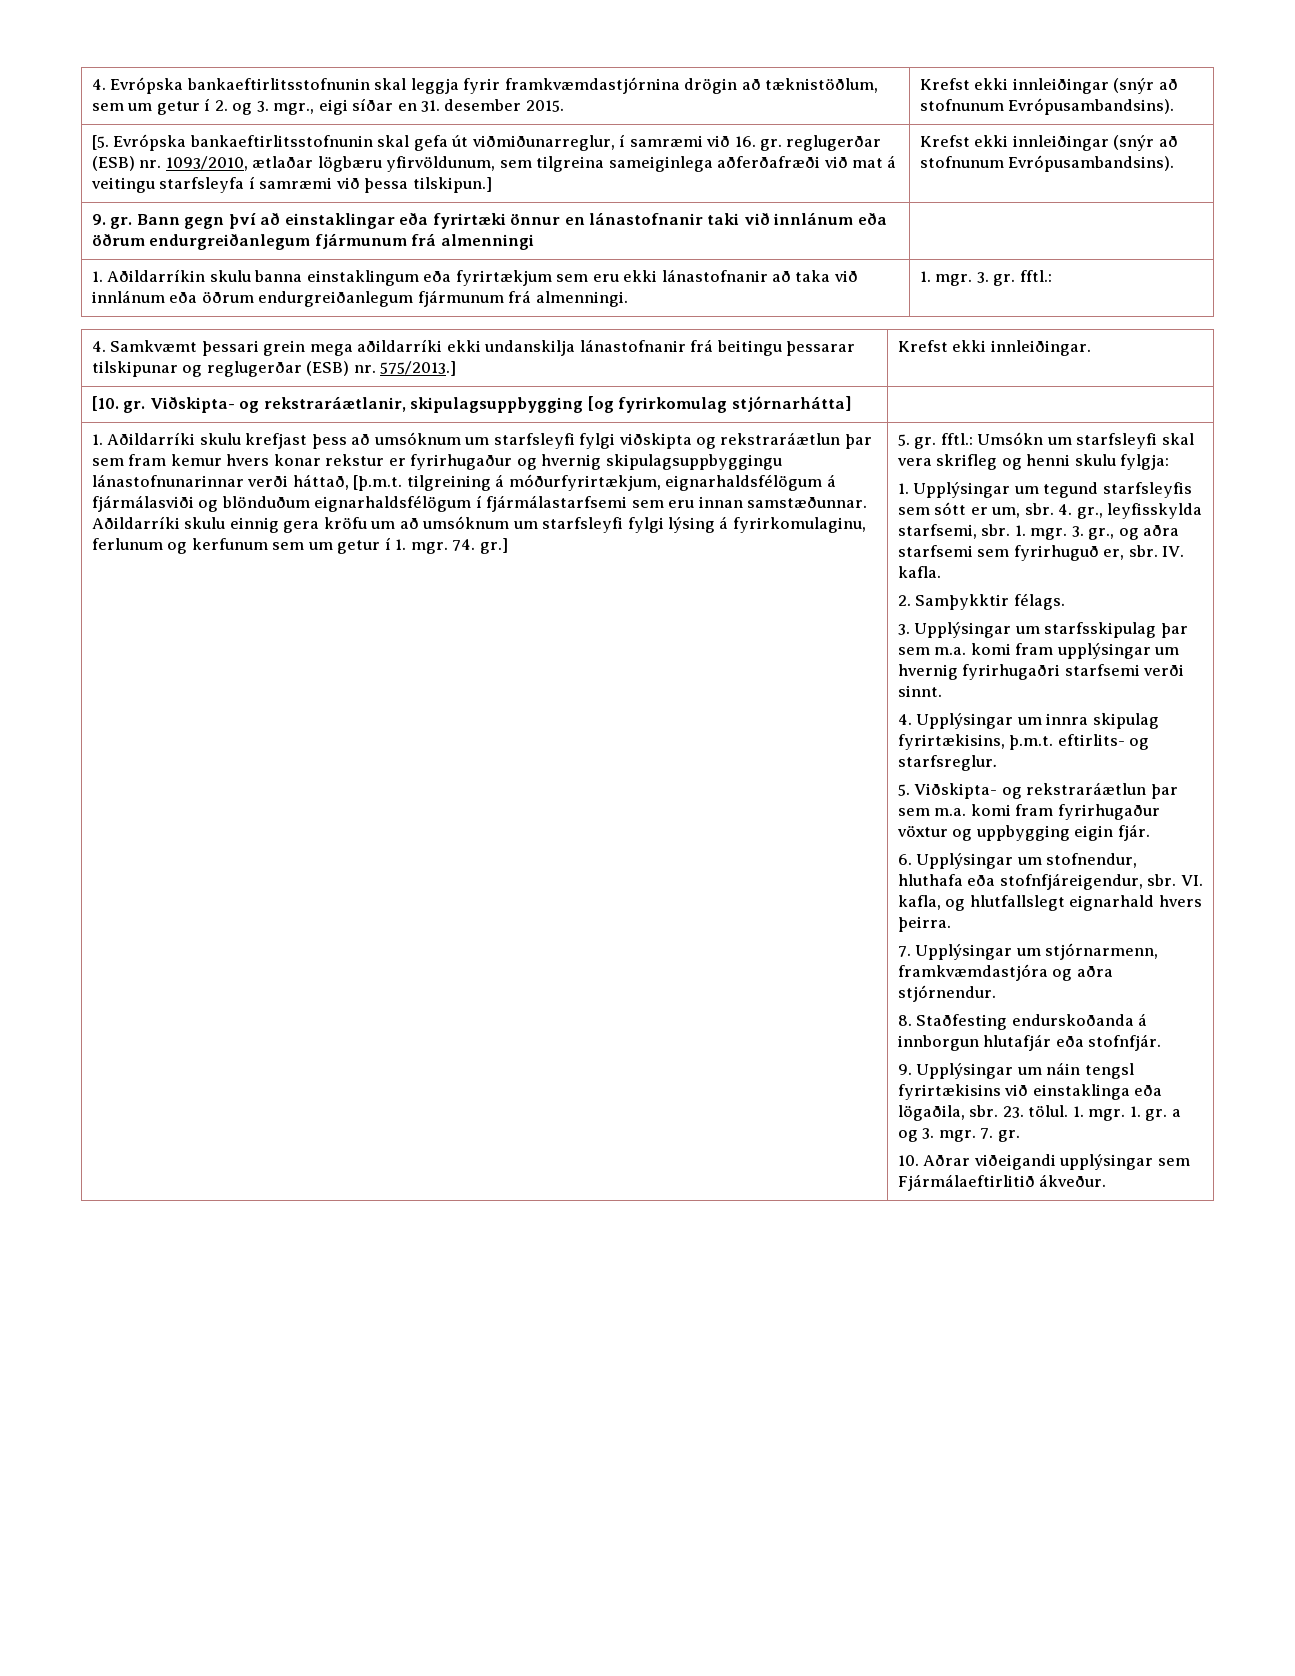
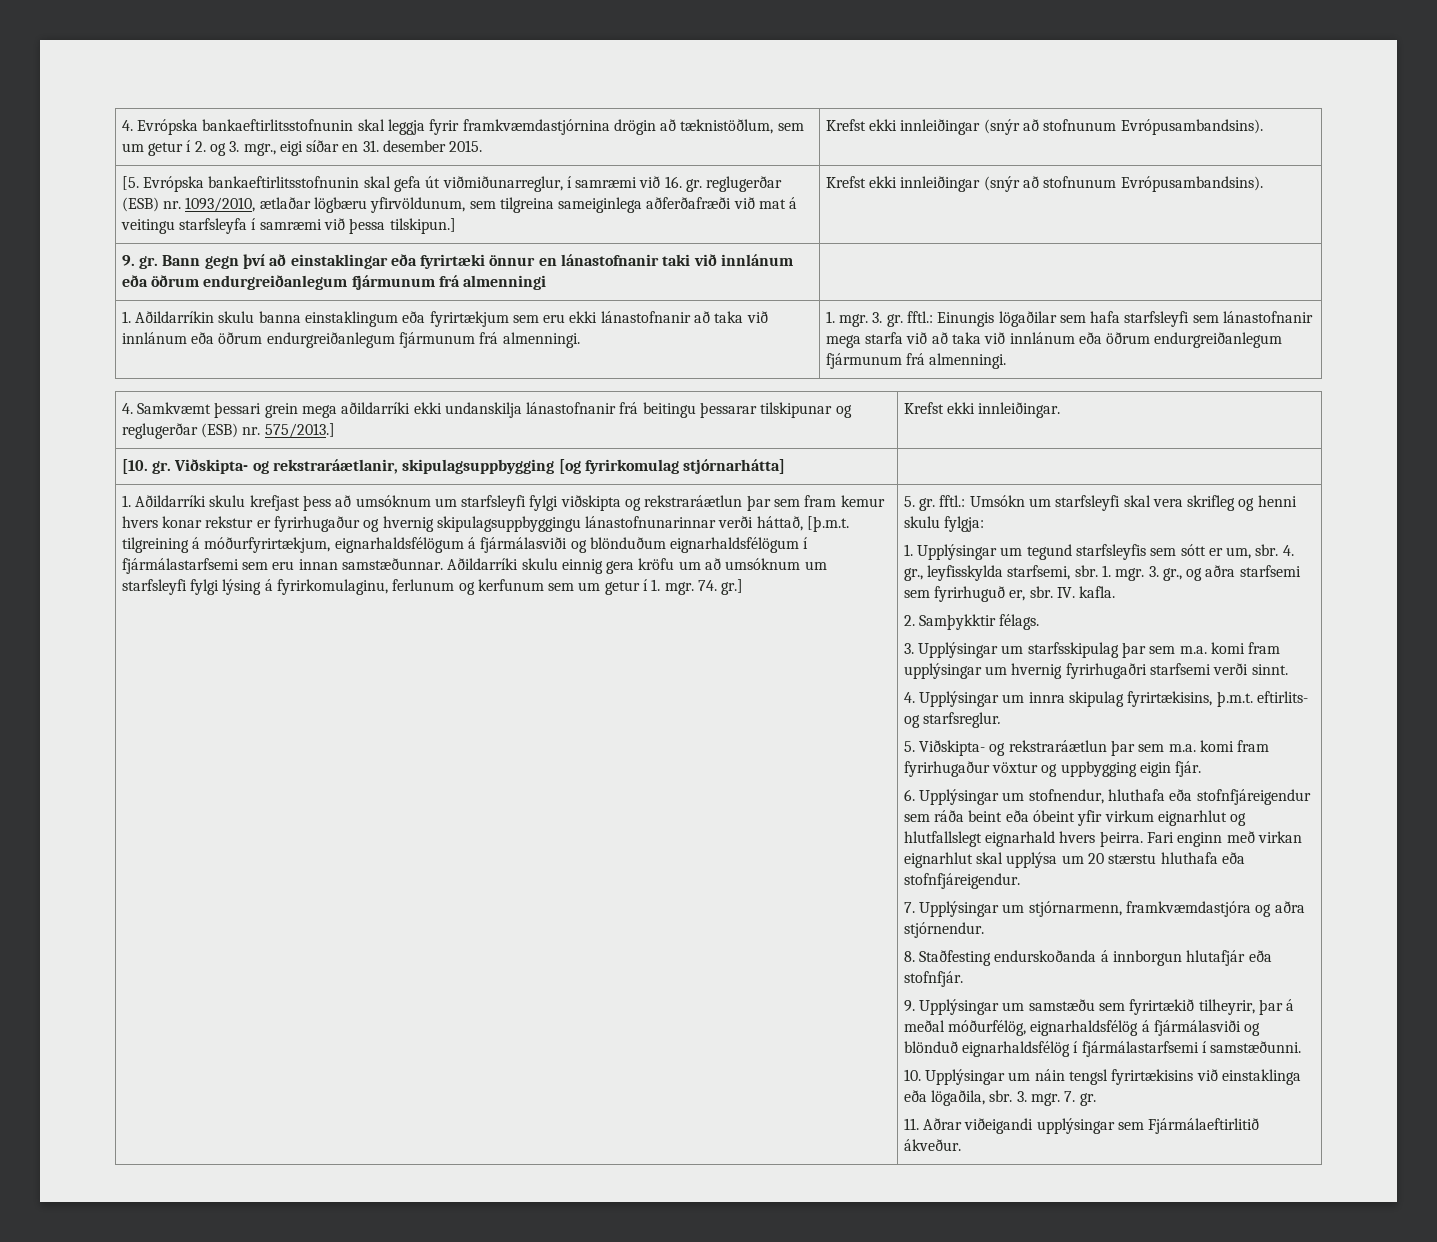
- 3. gr. fftl.:
+ 3. gr. fftl.: Einungis lögaðilar sem hafa starfsleyfi sem lánastofnanir mega starfa við að taka við innlánum eða öðrum endurgreiðanlegum fjármunum frá almenningi.
- 6. Upplýsingar um stofnendur, hluthafa eða stofnfjáreigendur, sbr. VI. kafla, og hlutfallslegt eignarhald hvers þeirra.
+ 6. Upplýsingar um stofnendur, hluthafa eða stofnfjáreigendur sem ráða beint eða óbeint yfir virkum eignarhlut og hlutfallslegt eignarhald hvers þeirra. Fari enginn með virkan eignarhlut skal upplýsa um 20 stærstu hluthafa eða stofnfjáreigendur.
- 9. Upplýsingar um náin tengsl fyrirtækisins við einstaklinga eða lögaðila, sbr.
+ 9. Upplýsingar um samstæðu sem fyrirtækið tilheyrir, þar á meðal móðurfélög, eignarhaldsfélög á fjármálasviði og blönduð eignarhaldsfélög í fjármálastarfsemi í samstæðunni.
+ 10. Upplýsingar um náin tengsl fyrirtækisins við einstaklinga eða lögaðila, sbr.
- 23. tölul. 1. mgr. 1. gr. a og 3. mgr.
+ 3. mgr.
- 10. Aðrar viðeigandi upplýsingar sem Fjármálaeftirlitið ákveður.
+ 11. Aðrar viðeigandi upplýsingar sem Fjármálaeftirlitið ákveður.

